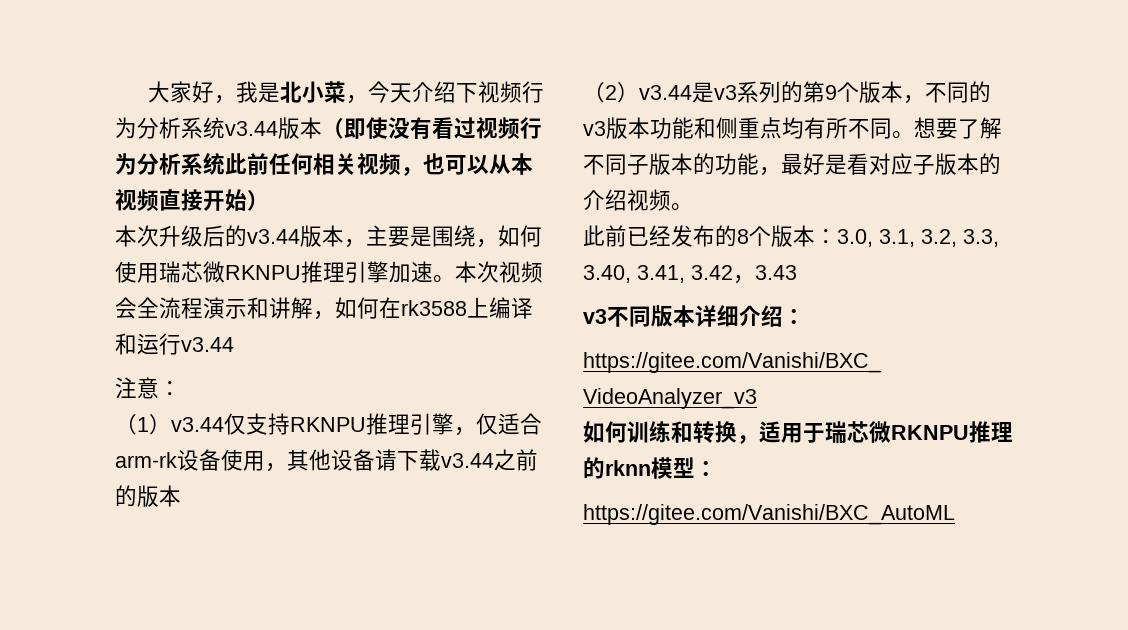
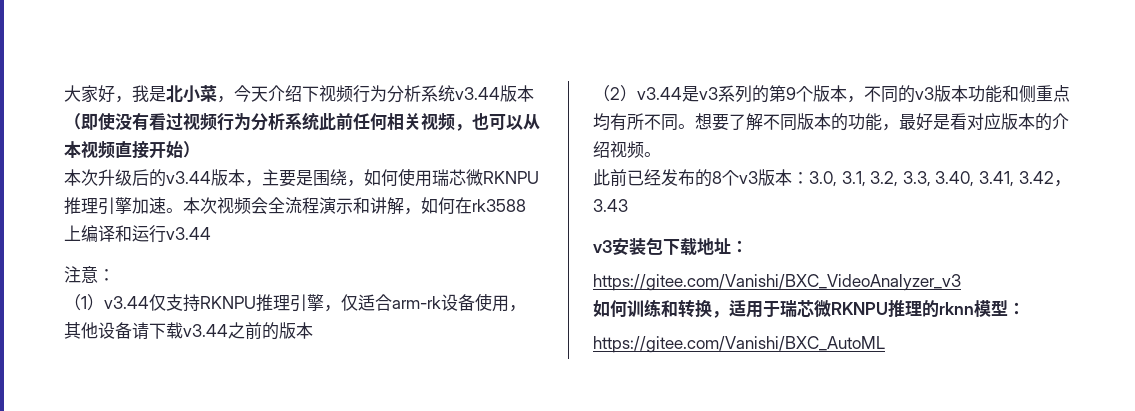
- 想要了解不同子版本的功能，最好是看对应子版本的介绍视频。
+ 想要了解不同版本的功能，最好是看对应版本的介绍视频。
- 此前已经发布的8个版本：3.0, 3.1, 3.2, 3.3, 3.40, 3.41, 3.42，3.43
+ 此前已经发布的8个v3版本：3.0, 3.1, 3.2, 3.3, 3.40, 3.41, 3.42，3.43
- v3不同版本详细介绍：
+ v3安装包下载地址：

